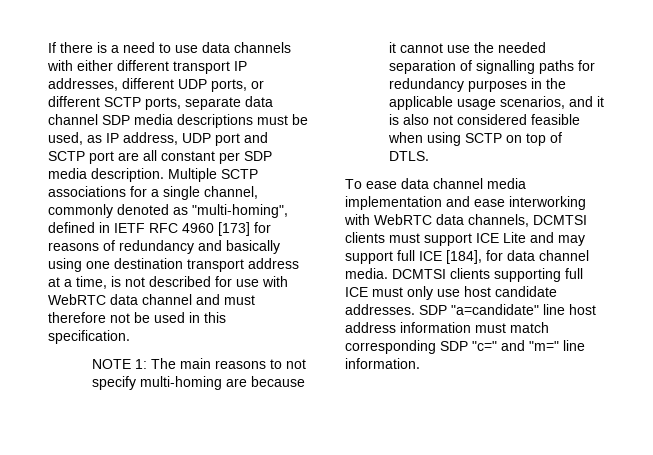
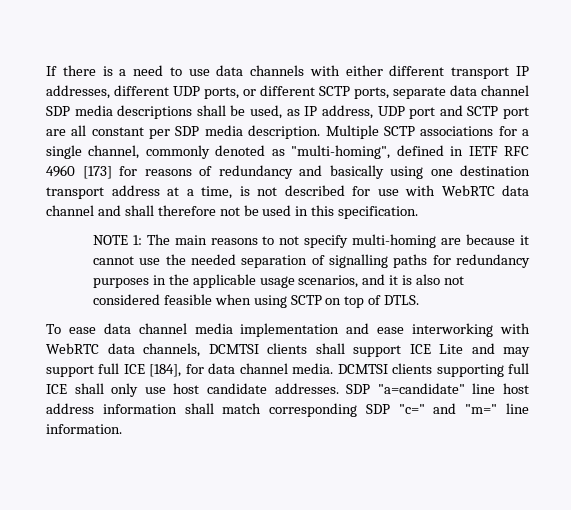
- If there is a need to use data channels with either different transport IP addresses, different UDP ports, or different SCTP ports, separate data channel SDP media descriptions must be used, as IP address, UDP port and SCTP port are all constant per SDP media description.
+ If there is a need to use data channels with either different transport IP addresses, different UDP ports, or different SCTP ports, separate data channel SDP media descriptions shall be used, as IP address, UDP port and SCTP port are all constant per SDP media description.
- Multiple SCTP associations for a single channel, commonly denoted as "multi-homing", defined in IETF RFC 4960 [173] for reasons of redundancy and basically using one destination transport address at a time, is not described for use with WebRTC data channel and must therefore not be used in this specification.
+ Multiple SCTP associations for a single channel, commonly denoted as "multi-homing", defined in IETF RFC 4960 [173] for reasons of redundancy and basically using one destination transport address at a time, is not described for use with WebRTC data channel and shall therefore not be used in this specification.
- To ease data channel media implementation and ease interworking with WebRTC data channels, DCMTSI clients must support ICE Lite and may support full ICE [184], for data channel media.
+ To ease data channel media implementation and ease interworking with WebRTC data channels, DCMTSI clients shall support ICE Lite and may support full ICE [184], for data channel media.
- DCMTSI clients supporting full ICE must only use host candidate addresses.
+ DCMTSI clients supporting full ICE shall only use host candidate addresses.
- SDP "a=candidate" line host address information must match corresponding SDP "c=" and "m=" line information.
+ SDP "a=candidate" line host address information shall match corresponding SDP "c=" and "m=" line information.

